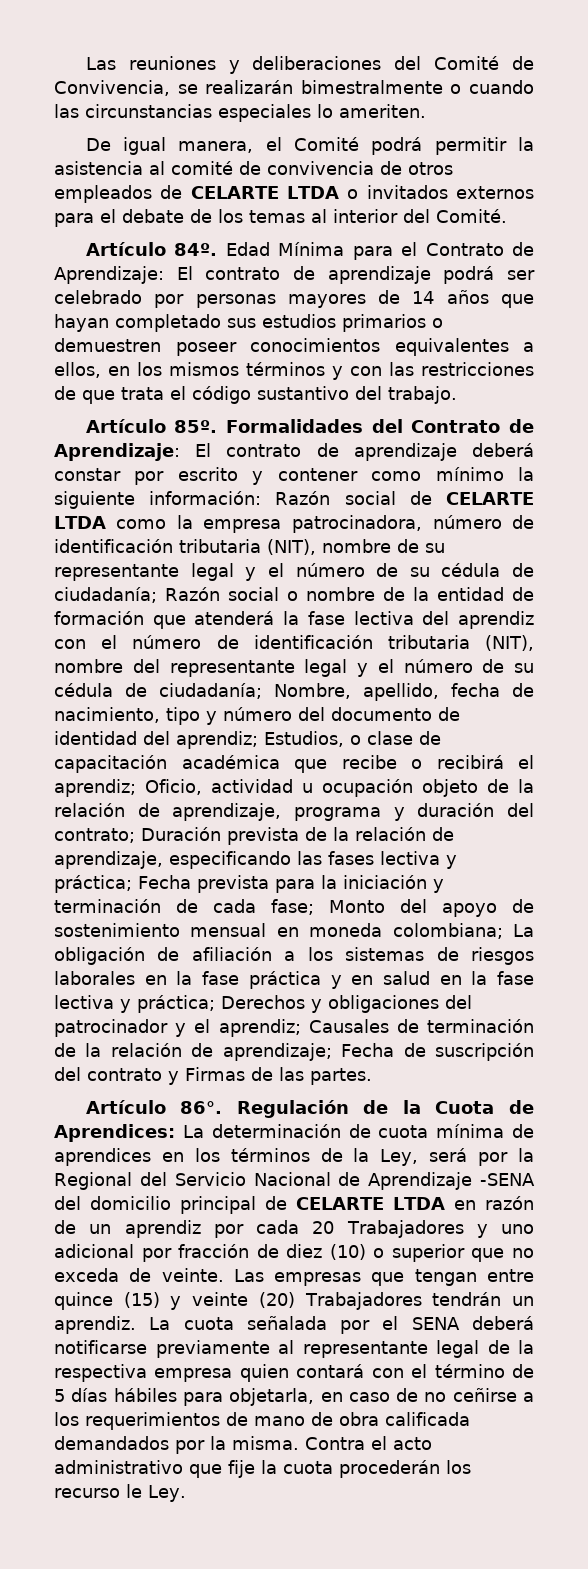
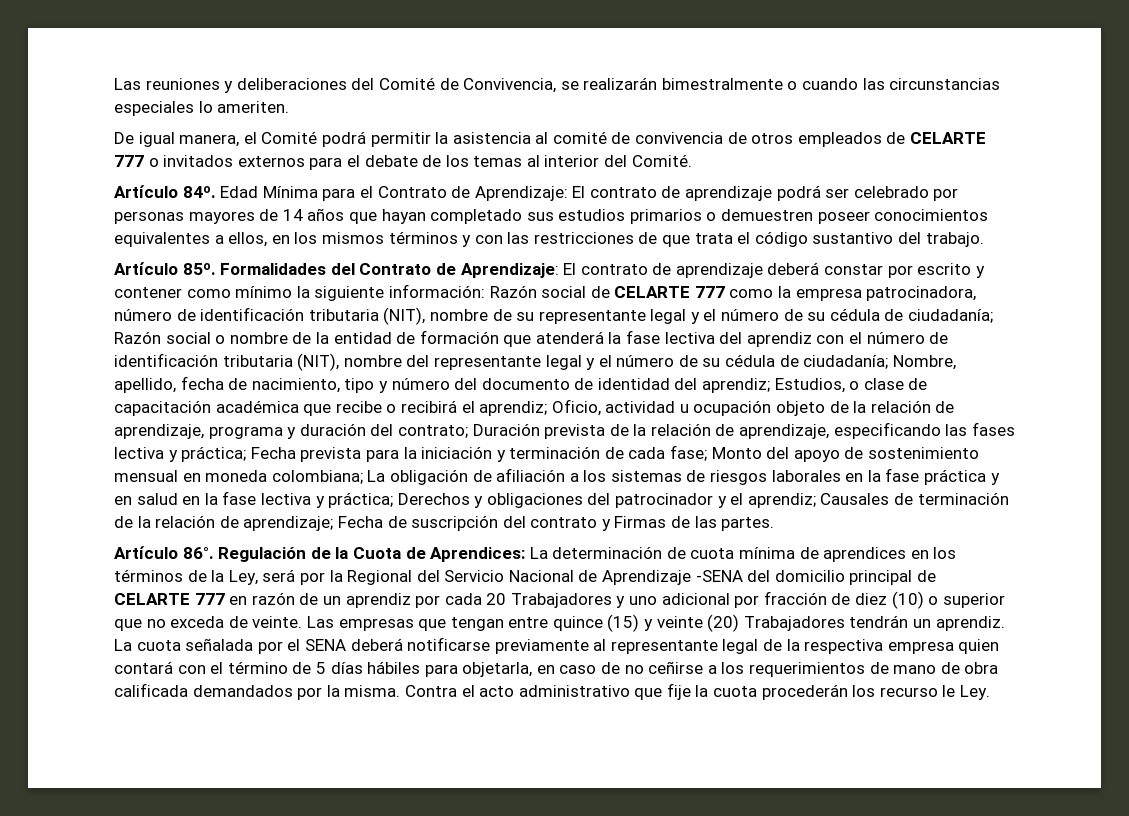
- De igual manera, el Comité podrá permitir la asistencia al comité de convivencia de otros empleados de CELARTE LTDA o invitados externos para el debate de los temas al interior del Comité.
+ De igual manera, el Comité podrá permitir la asistencia al comité de convivencia de otros empleados de CELARTE 777 o invitados externos para el debate de los temas al interior del Comité.
- Razón social de CELARTE LTDA como la empresa patrocinadora, número de identificación tributaria (NIT), nombre de su representante legal y el número de su cédula de ciudadanía;
+ Razón social de CELARTE 777 como la empresa patrocinadora, número de identificación tributaria (NIT), nombre de su representante legal y el número de su cédula de ciudadanía;
- Regulación de la Cuota de Aprendices: La determinación de cuota mínima de aprendices en los términos de la Ley, será por la Regional del Servicio Nacional de Aprendizaje -SENA del domicilio principal de CELARTE LTDA en razón de un aprendiz por cada 20 Trabajadores y uno adicional por fracción de diez (10) o superior que no exceda de veinte.
+ Regulación de la Cuota de Aprendices: La determinación de cuota mínima de aprendices en los términos de la Ley, será por la Regional del Servicio Nacional de Aprendizaje -SENA del domicilio principal de CELARTE 777 en razón de un aprendiz por cada 20 Trabajadores y uno adicional por fracción de diez (10) o superior que no exceda de veinte.

